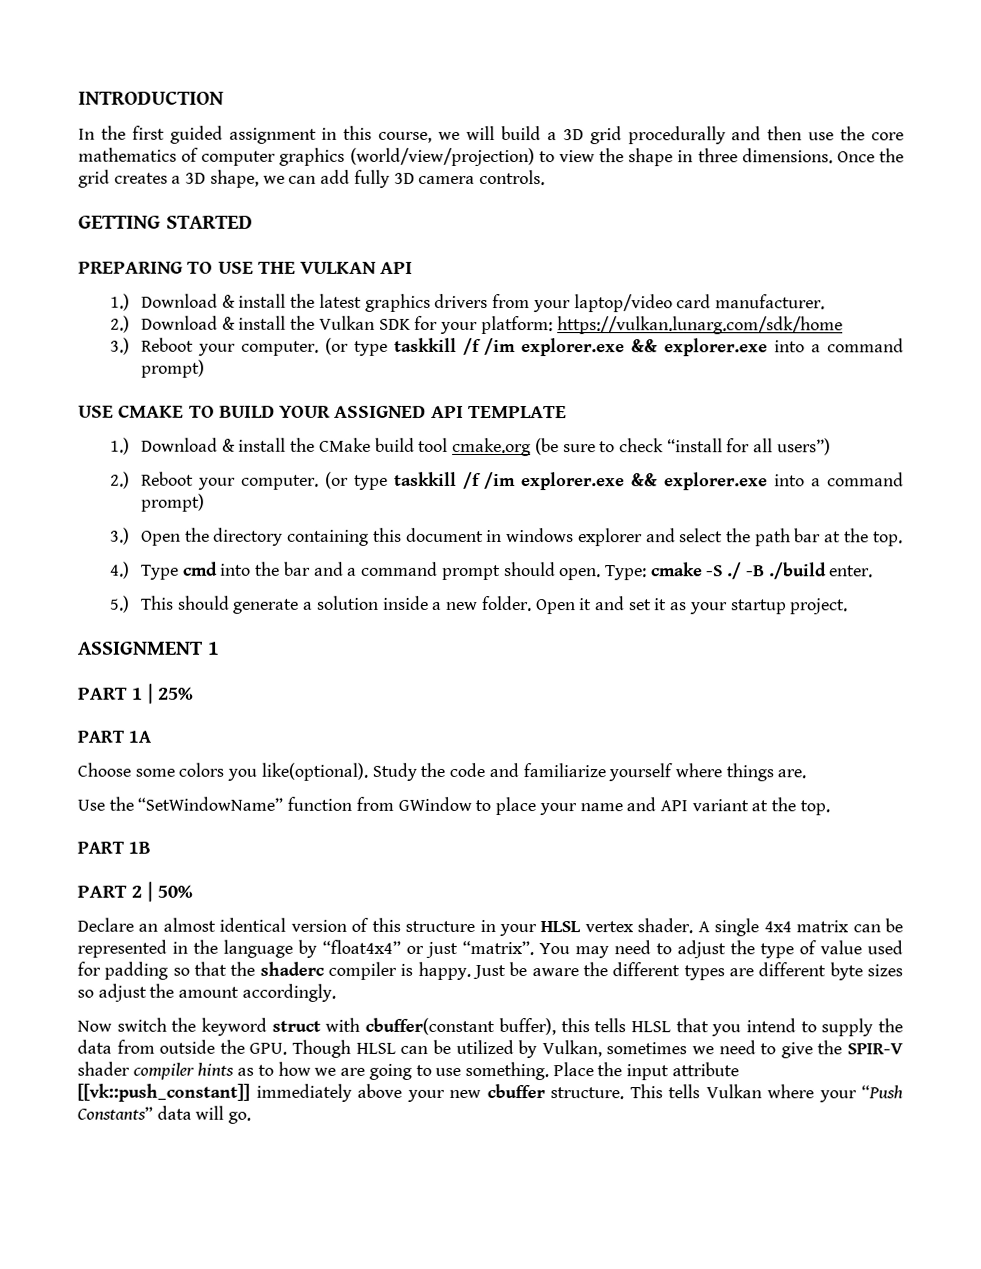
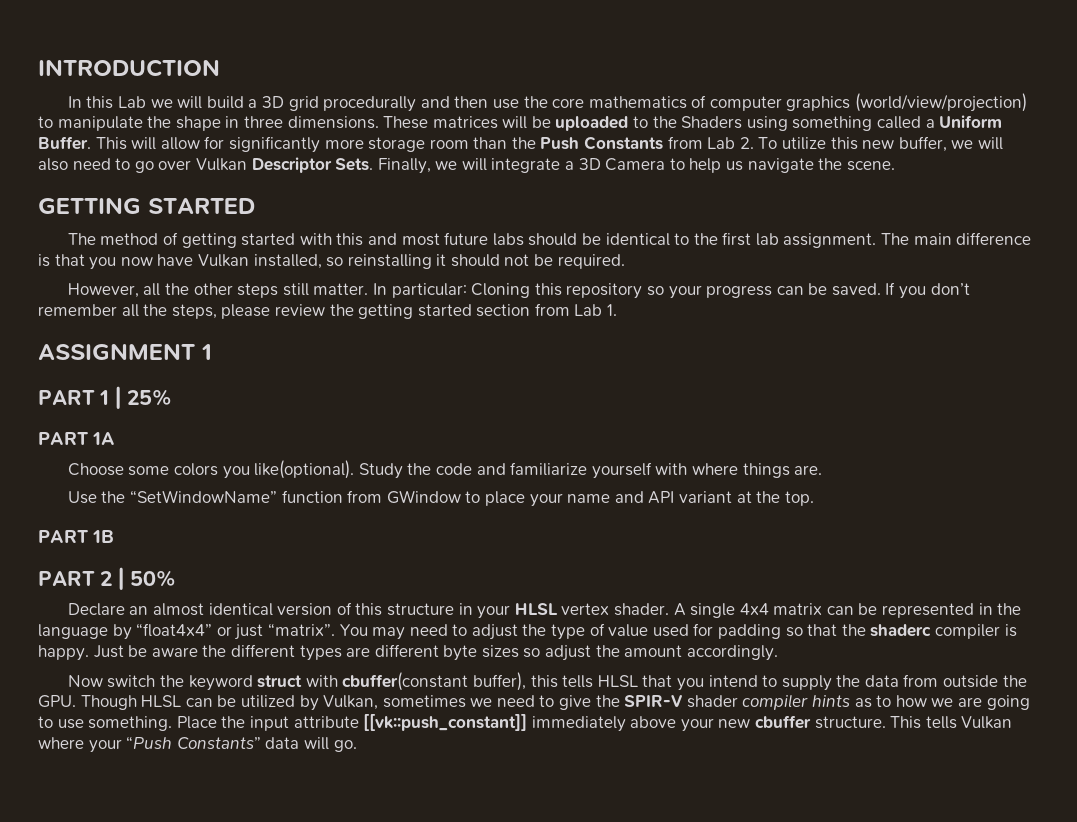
- In the first guided assignment in this course, we will build a 3D grid procedurally and then use the core mathematics of computer graphics (world/view/projection) to view the shape in three dimensions.
+ In this Lab we will build a 3D grid procedurally and then use the core mathematics of computer graphics (world/view/projection) to manipulate the shape in three dimensions.
- Once the grid creates a 3D shape, we can add fully 3D camera controls.
+ These matrices will be uploaded to the Shaders using something called a Uniform Buffer. This will allow for significantly more storage room than the Push Constants from Lab 2. To utilize this new buffer, we will also need to go over Vulkan Descriptor Sets. Finally, we will integrate a 3D Camera to help us navigate the scene.
  GETTING STARTED
- PREPARING TO USE THE VULKAN API
- 1.) Download & install the latest graphics drivers from your laptop/video card manufacturer.
- 2.) Download & install the Vulkan SDK for your platform: https://vulkan.lunarg.com/sdk/home
- 3.) Reboot your computer. (or type taskkill /f /im explorer.exe && explorer.exe into a command prompt)
- USE CMAKE TO BUILD YOUR ASSIGNED API TEMPLATE
- 1.) Download & install the CMake build tool cmake.org (be sure to check “install for all users”)
- 2.) Reboot your computer. (or type taskkill /f /im explorer.exe && explorer.exe into a command prompt)
- 3.) Open the directory containing this document in windows explorer and select the path bar at the top.
- 4.) Type cmd into the bar and a command prompt should open. Type: cmake -S ./ -B ./build enter.
- 5.) This should generate a solution inside a new folder. Open it and set it as your startup project.
+ The method of getting started with this and most future labs should be identical to the first lab assignment. The main difference is that you now have Vulkan installed, so reinstalling it should not be required.
+ However, all the other steps still matter. In particular: Cloning this repository so your progress can be saved. If you don’t remember all the steps, please review the getting started section from Lab 1.
- Study the code and familiarize yourself where things are.
+ Study the code and familiarize yourself with where things are.

